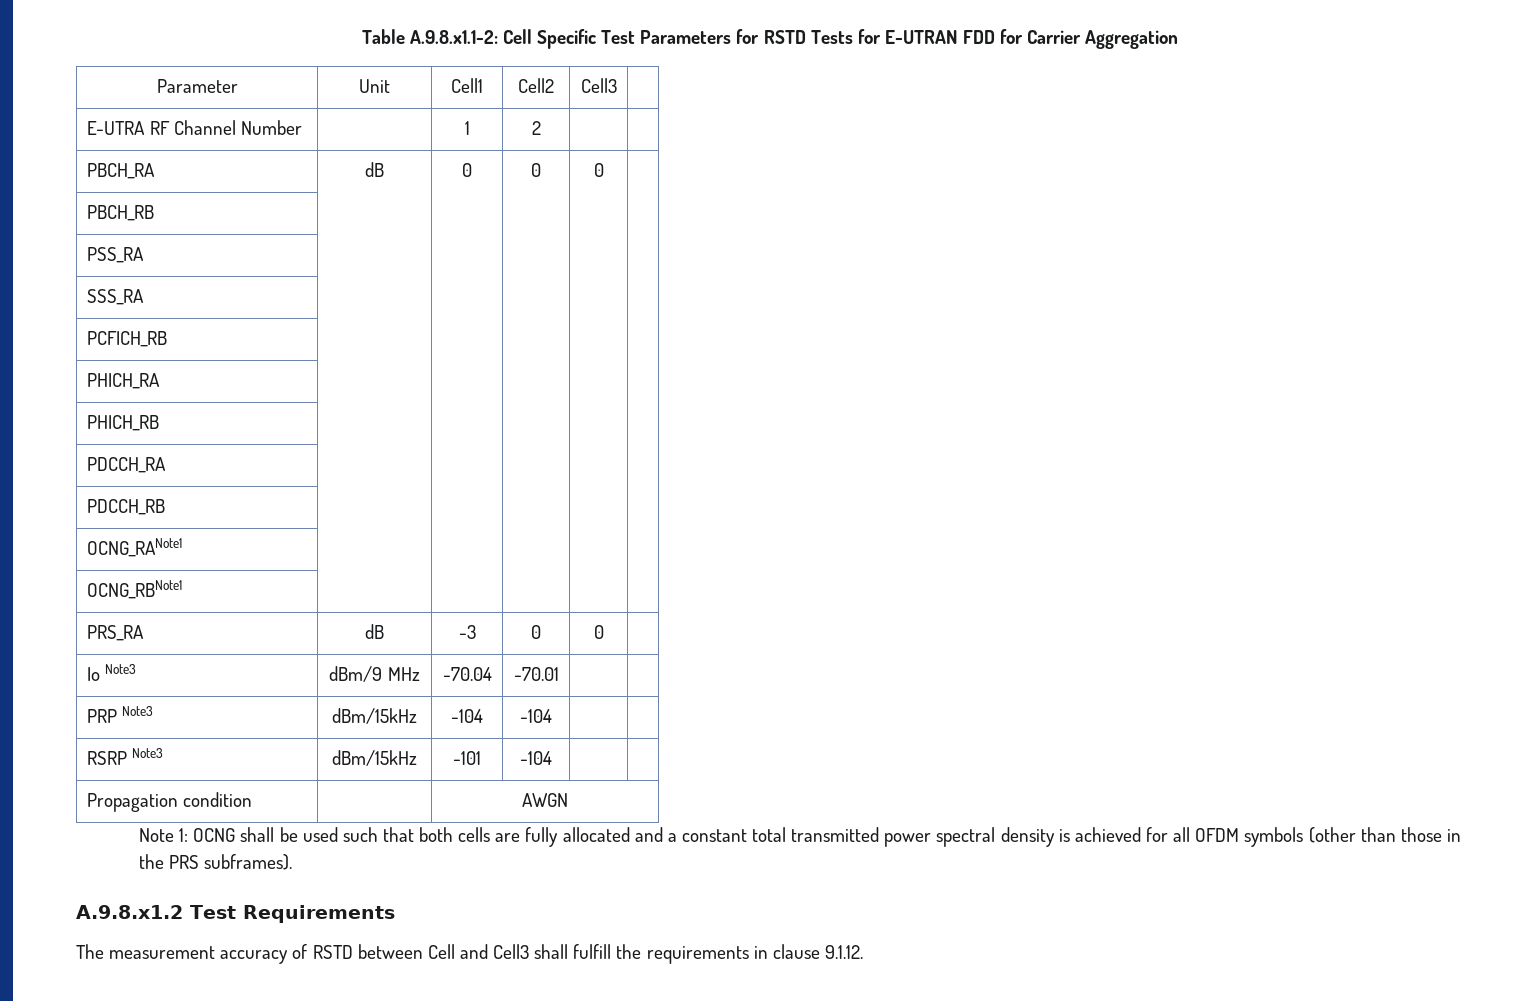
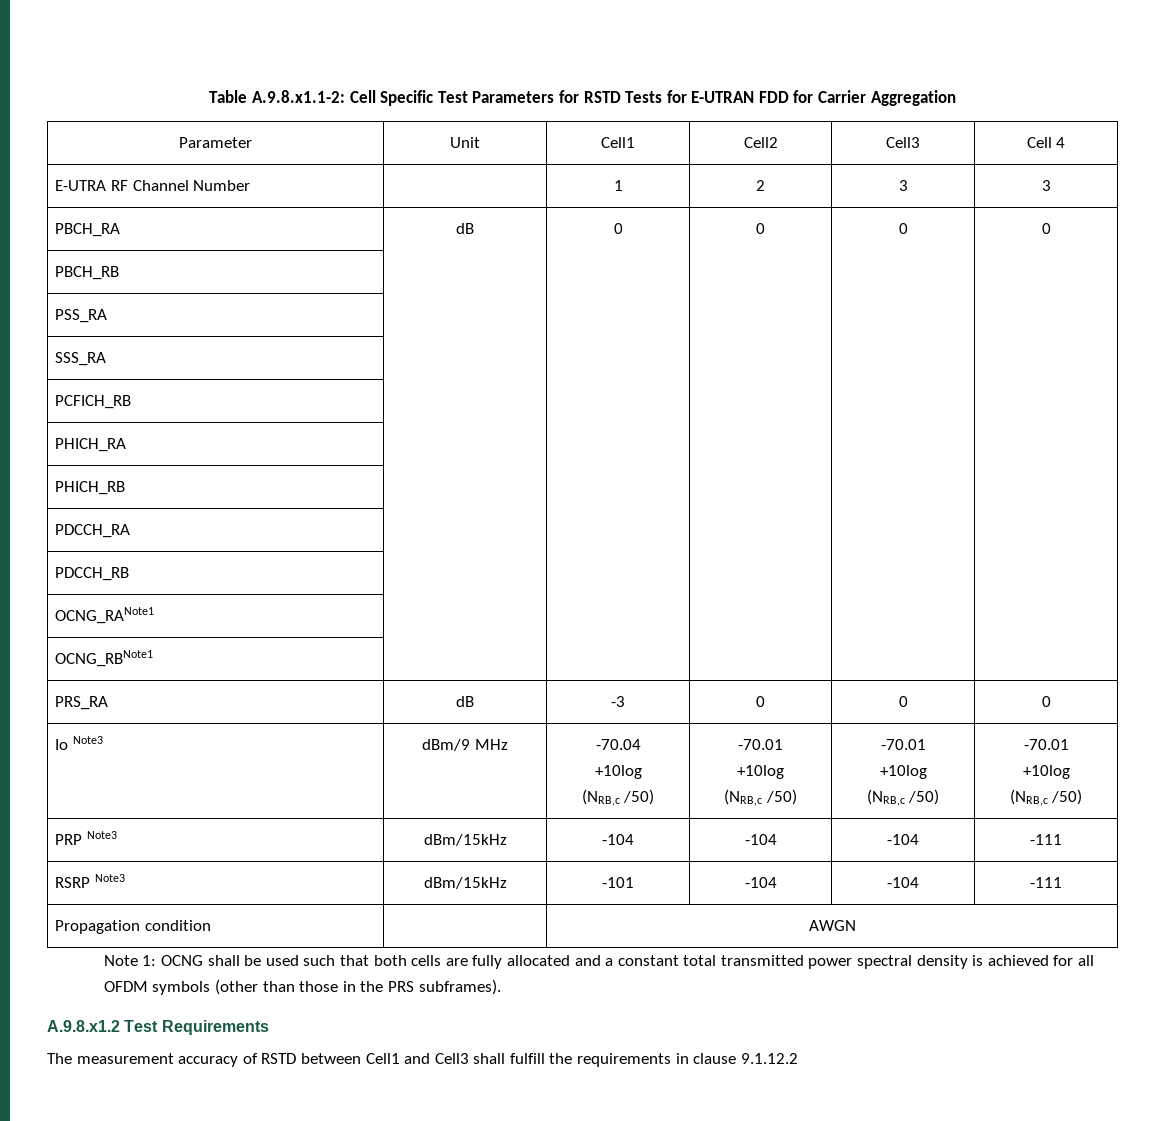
- Parameter | Unit | Cell1 | Cell2 | Cell3 |
+ Parameter | Unit | Cell1 | Cell2 | Cell3 | Cell 4
- E-UTRA RF Channel Number | | 1 | 2 | |
+ E-UTRA RF Channel Number | | 1 | 2 | 3 | 3
- PBCH_RA | dB | 0 | 0 | 0 |
+ PBCH_RA | dB | 0 | 0 | 0 | 0
- PRS_RA | dB | -3 | 0 | 0 |
+ PRS_RA | dB | -3 | 0 | 0 | 0
- Io Note3 | dBm/9 MHz | -70.04 | -70.01 | |
+ Io Note3 | dBm/9 MHz | -70.04
+ +10log
+ (NRB,c /50) | -70.01
+ +10log
+ (NRB,c /50) | -70.01
+ +10log
+ (NRB,c /50) | -70.01
+ +10log
+ (NRB,c /50)
- PRP Note3 | dBm/15kHz | -104 | -104 | |
+ PRP Note3 | dBm/15kHz | -104 | -104 | -104 | -111
- RSRP Note3 | dBm/15kHz | -101 | -104 | |
+ RSRP Note3 | dBm/15kHz | -101 | -104 | -104 | -111
- The measurement accuracy of RSTD between Cell and Cell3 shall fulfill the requirements in clause 9.1.12.
+ The measurement accuracy of RSTD between Cell1 and Cell3 shall fulfill the requirements in clause 9.1.12.2

